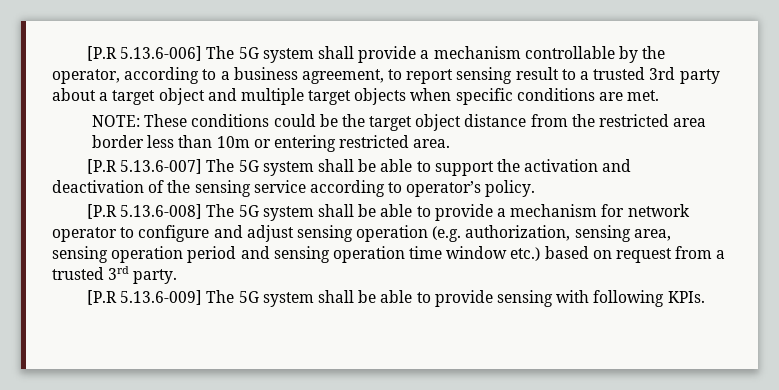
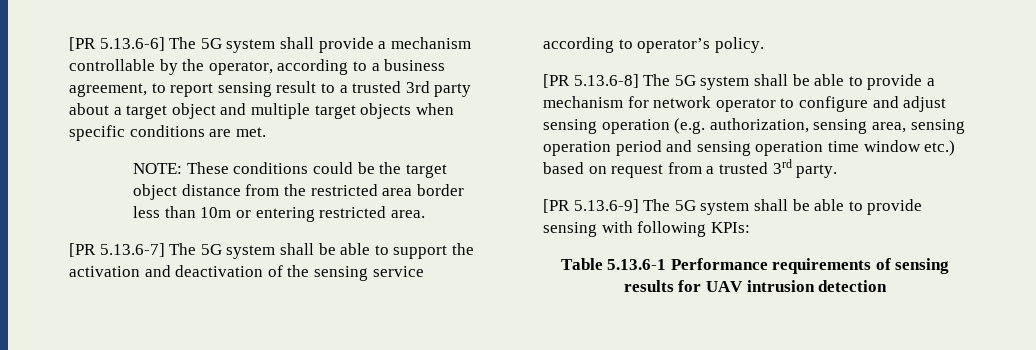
- [P.R 5.13.6-006] The 5G system shall provide a mechanism controllable by the operator, according to a business agreement, to report sensing result to a trusted 3rd party about a target object and multiple target objects when specific conditions are met.
+ [PR 5.13.6-6] The 5G system shall provide a mechanism controllable by the operator, according to a business agreement, to report sensing result to a trusted 3rd party about a target object and multiple target objects when specific conditions are met.
- [P.R 5.13.6-007] The 5G system shall be able to support the activation and deactivation of the sensing service according to operator’s policy.
+ [PR 5.13.6-7] The 5G system shall be able to support the activation and deactivation of the sensing service according to operator’s policy.
- [P.R 5.13.6-008] The 5G system shall be able to provide a mechanism for network operator to configure and adjust sensing operation (e.g. authorization, sensing area, sensing operation period and sensing operation time window etc.) based on request from a trusted 3rd party.
+ [PR 5.13.6-8] The 5G system shall be able to provide a mechanism for network operator to configure and adjust sensing operation (e.g. authorization, sensing area, sensing operation period and sensing operation time window etc.) based on request from a trusted 3rd party.
- [P.R 5.13.6-009] The 5G system shall be able to provide sensing with following KPIs.
+ [PR 5.13.6-9] The 5G system shall be able to provide sensing with following KPIs:
+ Table 5.13.6-1 Performance requirements of sensing results for UAV intrusion detection

